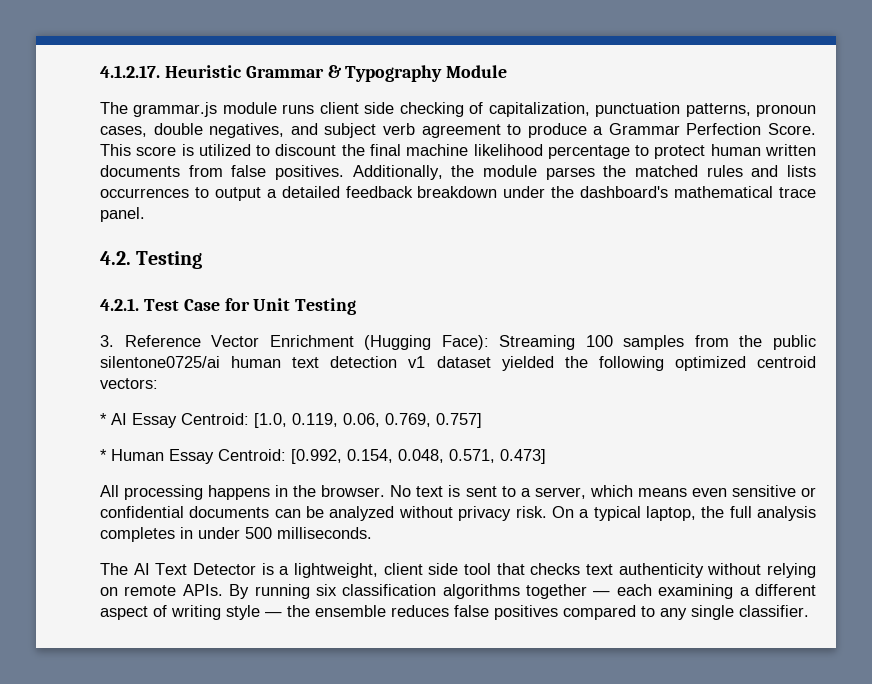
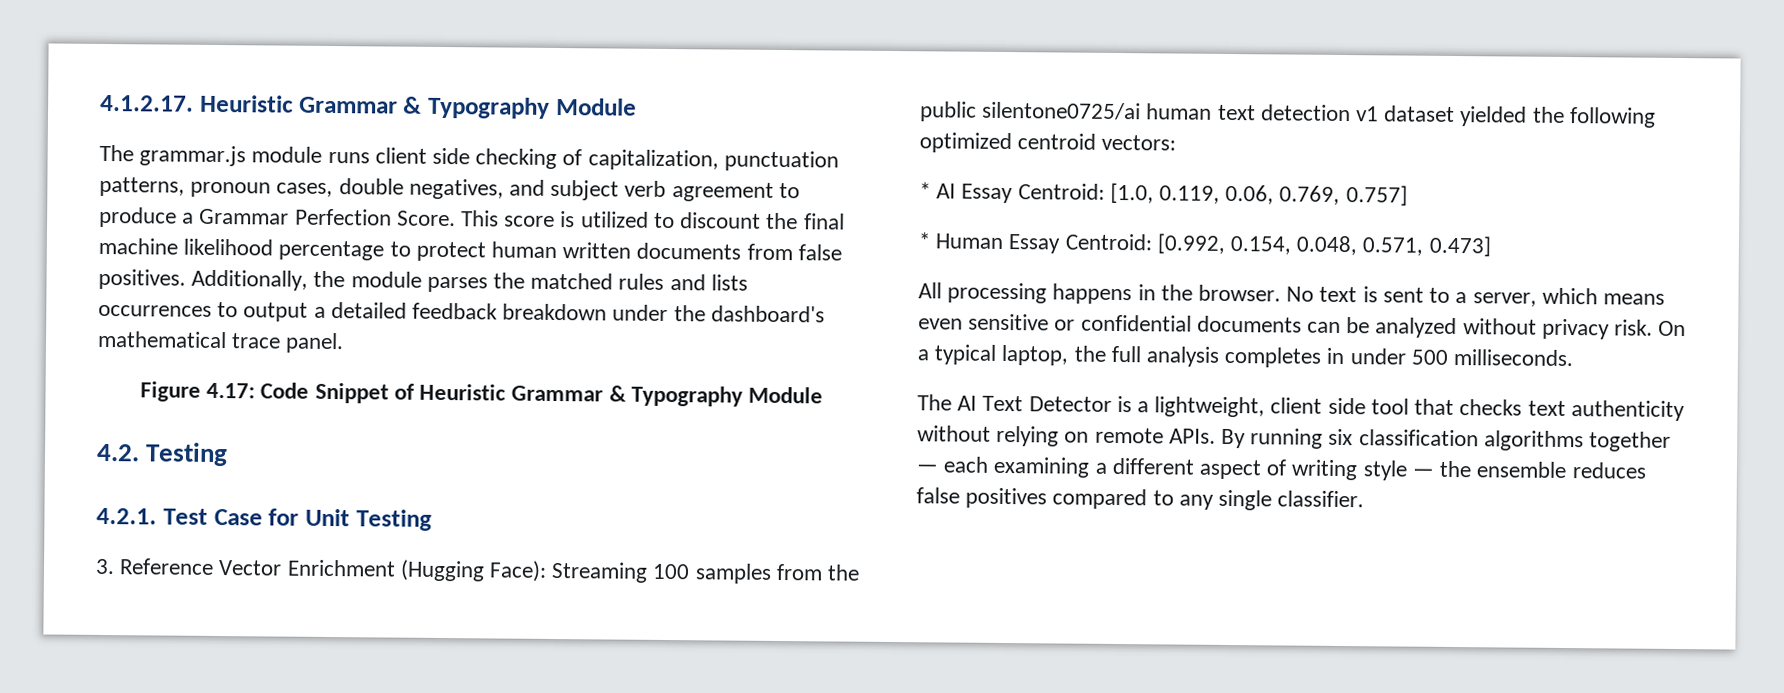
+ Figure 4.17: Code Snippet of Heuristic Grammar & Typography Module

